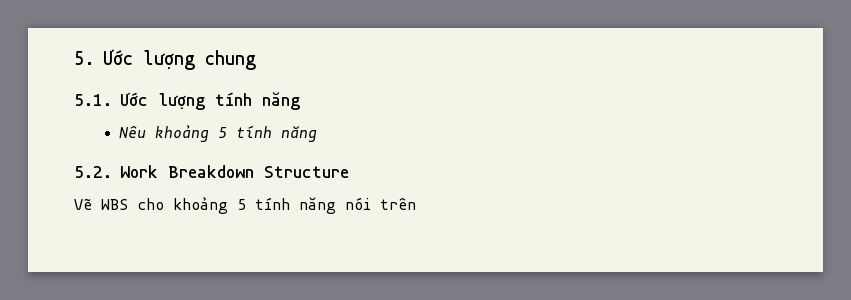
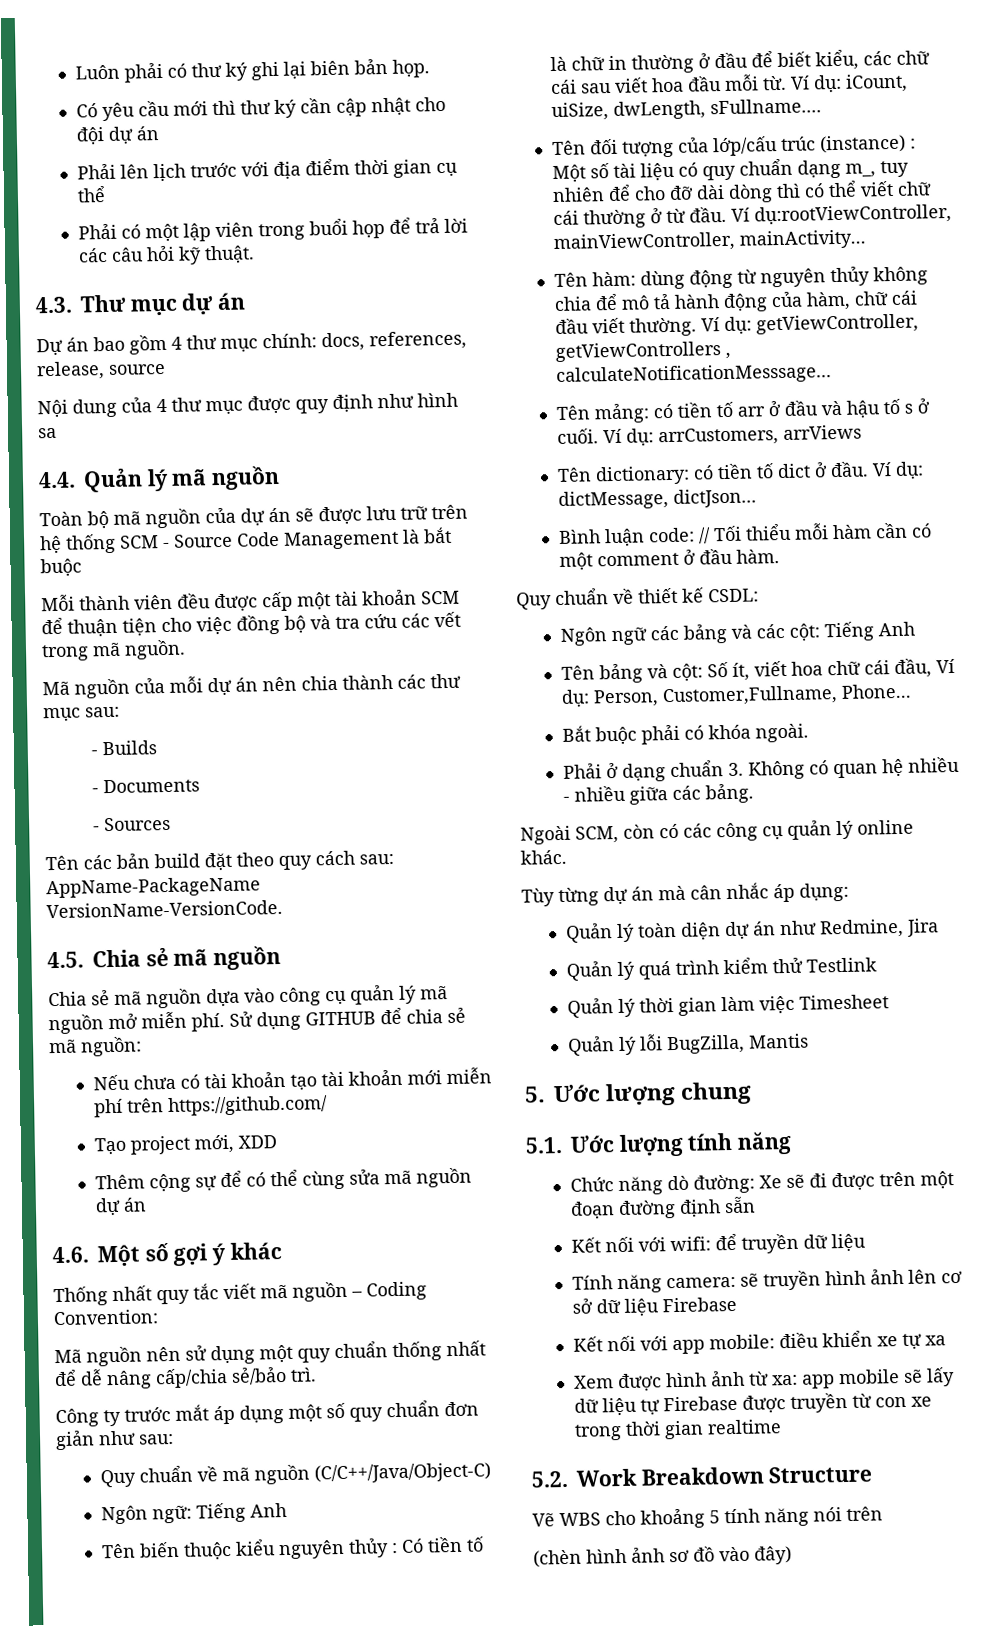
+ Luôn phải có thư ký ghi lại biên bản họp.
+ Có yêu cầu mới thì thư ký cần cập nhật cho đội dự án
+ Phải lên lịch trước với địa điểm thời gian cụ thể
+ Phải có một lập viên trong buổi họp để trả lời các câu hỏi kỹ thuật.
+ 4.3. Thư mục dự án
+ Dự án bao gồm 4 thư mục chính: docs, references, release, source
+ Nội dung của 4 thư mục được quy định như hình sa
+ 4.4. Quản lý mã nguồn
+ Toàn bộ mã nguồn của dự án sẽ được lưu trữ trên hệ thống SCM - Source Code Management là bắt buộc
+ Mỗi thành viên đều được cấp một tài khoản SCM để thuận tiện cho việc đồng bộ và tra cứu các vết trong mã nguồn.
+ Mã nguồn của mỗi dự án nên chia thành các thư mục sau:
+ - Builds
+ - Documents
+ - Sources
+ Tên các bản build đặt theo quy cách sau: AppName-PackageName VersionName-VersionCode.
+ 4.5. Chia sẻ mã nguồn
+ Chia sẻ mã nguồn dựa vào công cụ quản lý mã nguồn mở miễn phí. Sử dụng GITHUB để chia sẻ mã nguồn:
+ Nếu chưa có tài khoản tạo tài khoản mới miễn phí trên https://github.com/
+ Tạo project mới, XDD
+ Thêm cộng sự để có thể cùng sửa mã nguồn dự án
+ 4.6. Một số gợi ý khác
+ Thống nhất quy tắc viết mã nguồn – Coding Convention:
+ Mã nguồn nên sử dụng một quy chuẩn thống nhất để dễ nâng cấp/chia sẻ/bảo trì.
+ Công ty trước mắt áp dụng một số quy chuẩn đơn giản như sau:
+ Quy chuẩn về mã nguồn (C/C++/Java/Object-C)
+ Ngôn ngữ: Tiếng Anh
+ Tên biến thuộc kiểu nguyên thủy : Có tiền tố là chữ in thường ở đầu để biết kiểu, các chữ cái sau viết hoa đầu mỗi từ. Ví dụ: iCount, uiSize, dwLength, sFullname....
+ Tên đối tượng của lớp/cấu trúc (instance) : Một số tài liệu có quy chuẩn dạng m_, tuy nhiên để cho đỡ dài dòng thì có thể viết chữ cái thường ở từ đầu. Ví dụ:rootViewController, mainViewController, mainActivity...
+ Tên hàm: dùng động từ nguyên thủy không chia để mô tả hành động của hàm, chữ cái đầu viết thường. Ví dụ: getViewController, getViewControllers , calculateNotificationMesssage...
+ Tên mảng: có tiền tố arr ở đầu và hậu tố s ở cuối. Ví dụ: arrCustomers, arrViews
+ Tên dictionary: có tiền tố dict ở đầu. Ví dụ: dictMessage, dictJson...
+ Bình luận code: // Tối thiểu mỗi hàm cần có một comment ở đầu hàm.
+ Quy chuẩn về thiết kế CSDL:
+ Ngôn ngữ các bảng và các cột: Tiếng Anh
+ Tên bảng và cột: Số ít, viết hoa chữ cái đầu, Ví dụ: Person, Customer,Fullname, Phone...
+ Bắt buộc phải có khóa ngoài.
+ Phải ở dạng chuẩn 3. Không có quan hệ nhiều - nhiều giữa các bảng.
+ Ngoài SCM, còn có các công cụ quản lý online khác.
+ Tùy từng dự án mà cân nhắc áp dụng:
+ Quản lý toàn diện dự án như Redmine, Jira
+ Quản lý quá trình kiểm thử Testlink
+ Quản lý thời gian làm việc Timesheet
+ Quản lý lỗi BugZilla, Mantis
- Nêu khoảng 5 tính năng
+ Chức năng dò đường: Xe sẽ đi được trên một đoạn đường định sẵn
+ Kết nối với wifi: để truyền dữ liệu
+ Tính năng camera: sẽ truyền hình ảnh lên cơ sở dữ liệu Firebase
+ Kết nối với app mobile: điều khiển xe tự xa
+ Xem được hình ảnh từ xa: app mobile sẽ lấy dữ liệu tự Firebase được truyền từ con xe trong thời gian realtime
+ (chèn hình ảnh sơ đồ vào đây)

